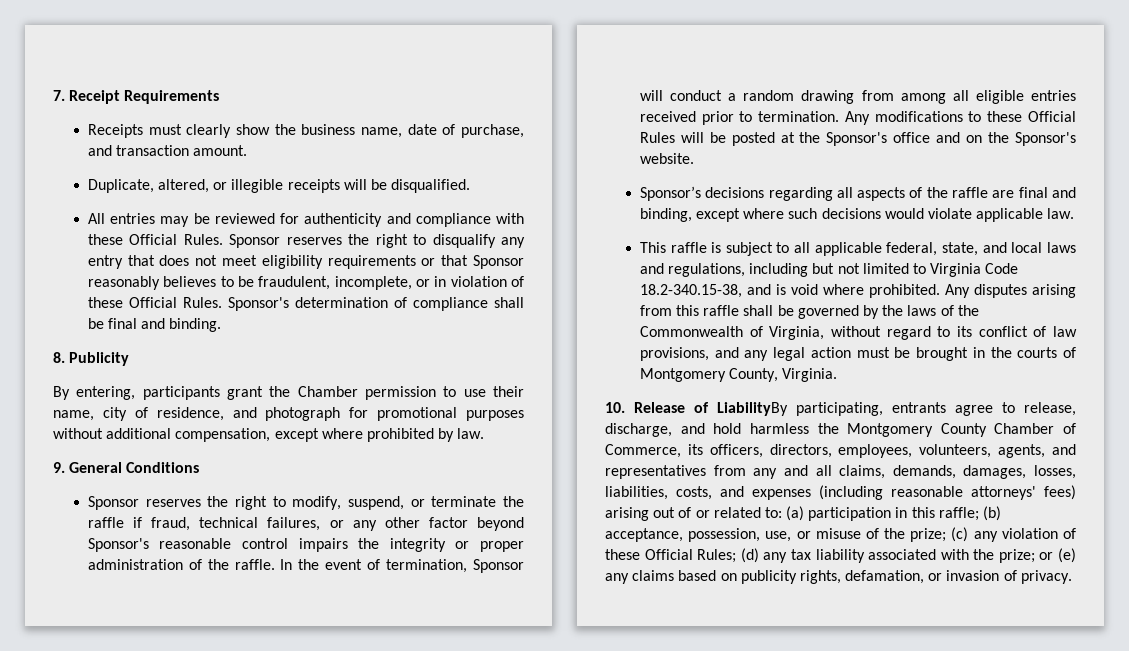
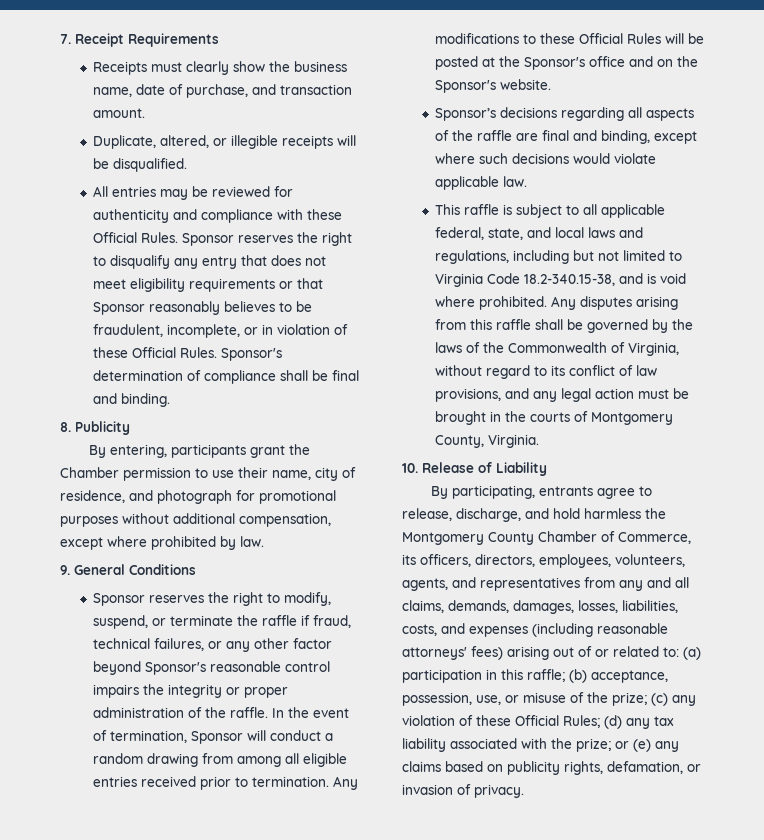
- 10. Release of LiabilityBy participating, entrants agree to release, discharge, and hold harmless the Montgomery County Chamber of Commerce, its officers, directors, employees, volunteers, agents, and representatives from any and all claims, demands, damages, losses, liabilities, costs, and expenses (including reasonable attorneys' fees) arising out of or related to:
+ 10. Release of Liability
+ By participating, entrants agree to release, discharge, and hold harmless the Montgomery County Chamber of Commerce, its officers, directors, employees, volunteers, agents, and representatives from any and all claims, demands, damages, losses, liabilities, costs, and expenses (including reasonable attorneys' fees) arising out of or related to:

